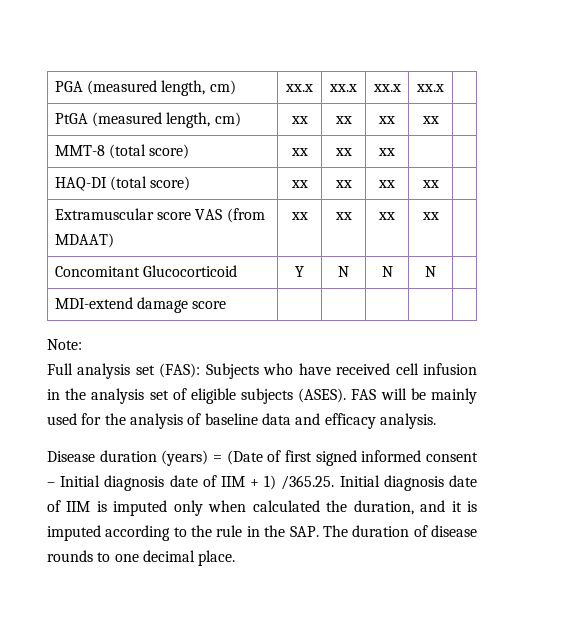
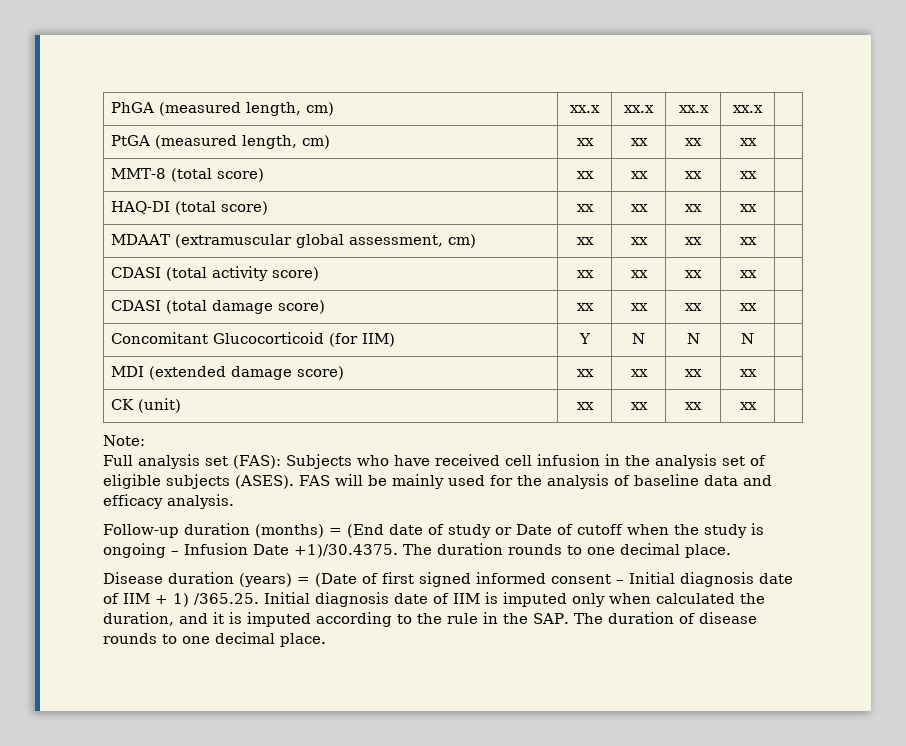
- PGA (measured length, cm) | xx.x | xx.x | xx.x | xx.x |
+ PhGA (measured length, cm) | xx.x | xx.x | xx.x | xx.x |
- MMT-8 (total score) | xx | xx | xx | |
+ MMT-8 (total score) | xx | xx | xx | xx |
- Extramuscular score VAS (from MDAAT) | xx | xx | xx | xx |
+ MDAAT (extramuscular global assessment, cm) | xx | xx | xx | xx |
+ CDASI (total activity score) | xx | xx | xx | xx |
+ CDASI (total damage score) | xx | xx | xx | xx |
- Concomitant Glucocorticoid | Y | N | N | N |
+ Concomitant Glucocorticoid (for IIM) | Y | N | N | N |
- MDI-extend damage score | | | | |
+ MDI (extended damage score) | xx | xx | xx | xx |
+ CK (unit) | xx | xx | xx | xx |
+ Follow-up duration (months) = (End date of study or Date of cutoff when the study is ongoing – Infusion Date +1)/30.4375. The duration rounds to one decimal place.

